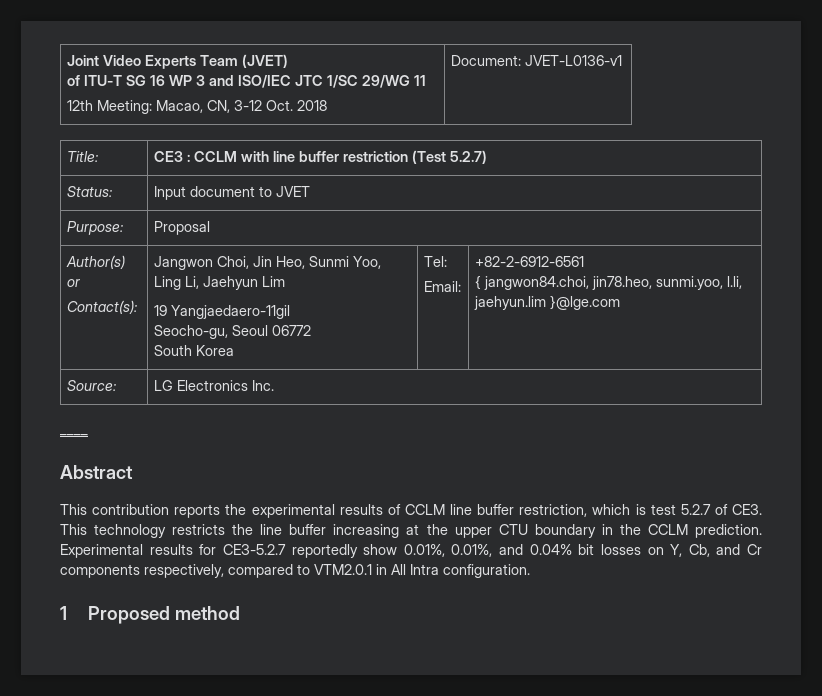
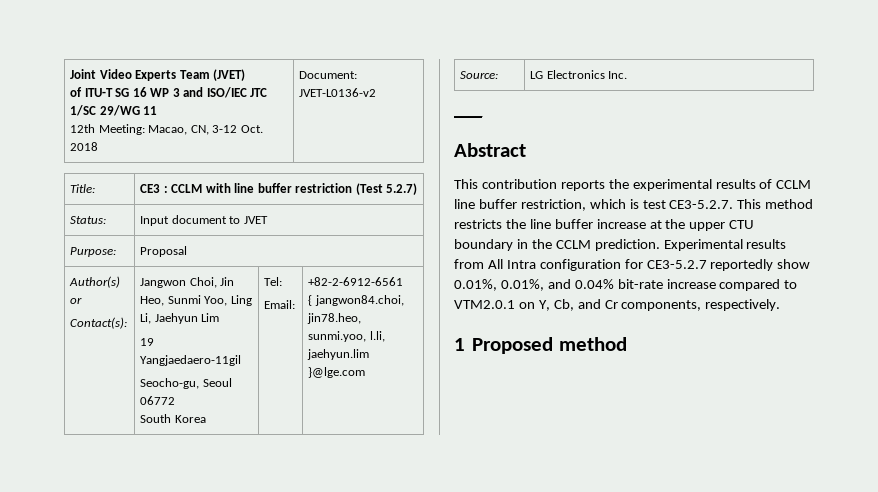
  Joint Video Experts Team (JVET)
  of ITU-T SG 16 WP 3 and ISO/IEC JTC 1/SC 29/WG 11
- 12th Meeting: Macao, CN, 3-12 Oct. 2018 | Document: JVET-L0136-v1
+ 12th Meeting: Macao, CN, 3-12 Oct. 2018 | Document: JVET-L0136-v2
- This contribution reports the experimental results of CCLM line buffer restriction, which is test 5.2.7 of CE3. This technology restricts the line buffer increasing at the upper CTU boundary in the CCLM prediction.
+ This contribution reports the experimental results of CCLM line buffer restriction, which is test CE3-5.2.7. This method restricts the line buffer increase at the upper CTU boundary in the CCLM prediction.
- Experimental results for CE3-5.2.7 reportedly show 0.01%, 0.01%, and 0.04% bit losses on Y, Cb, and Cr components respectively, compared to VTM2.0.1 in All Intra configuration.
+ Experimental results from All Intra configuration for CE3-5.2.7 reportedly show 0.01%, 0.01%, and 0.04% bit-rate increase compared to VTM2.0.1 on Y, Cb, and Cr components, respectively.

